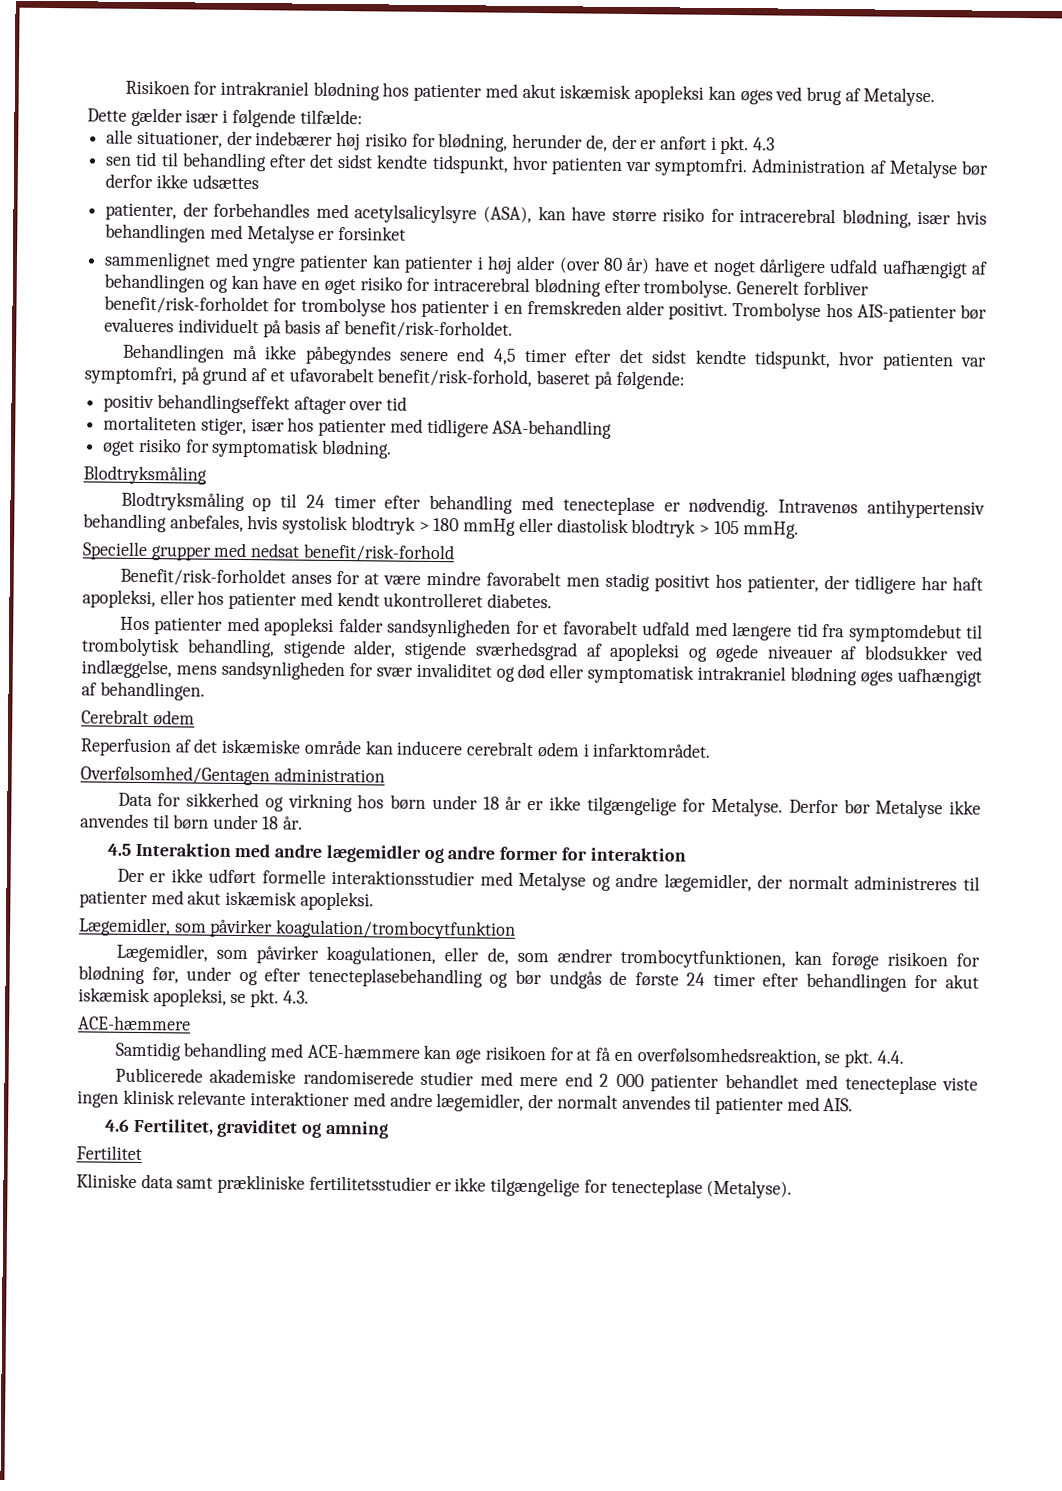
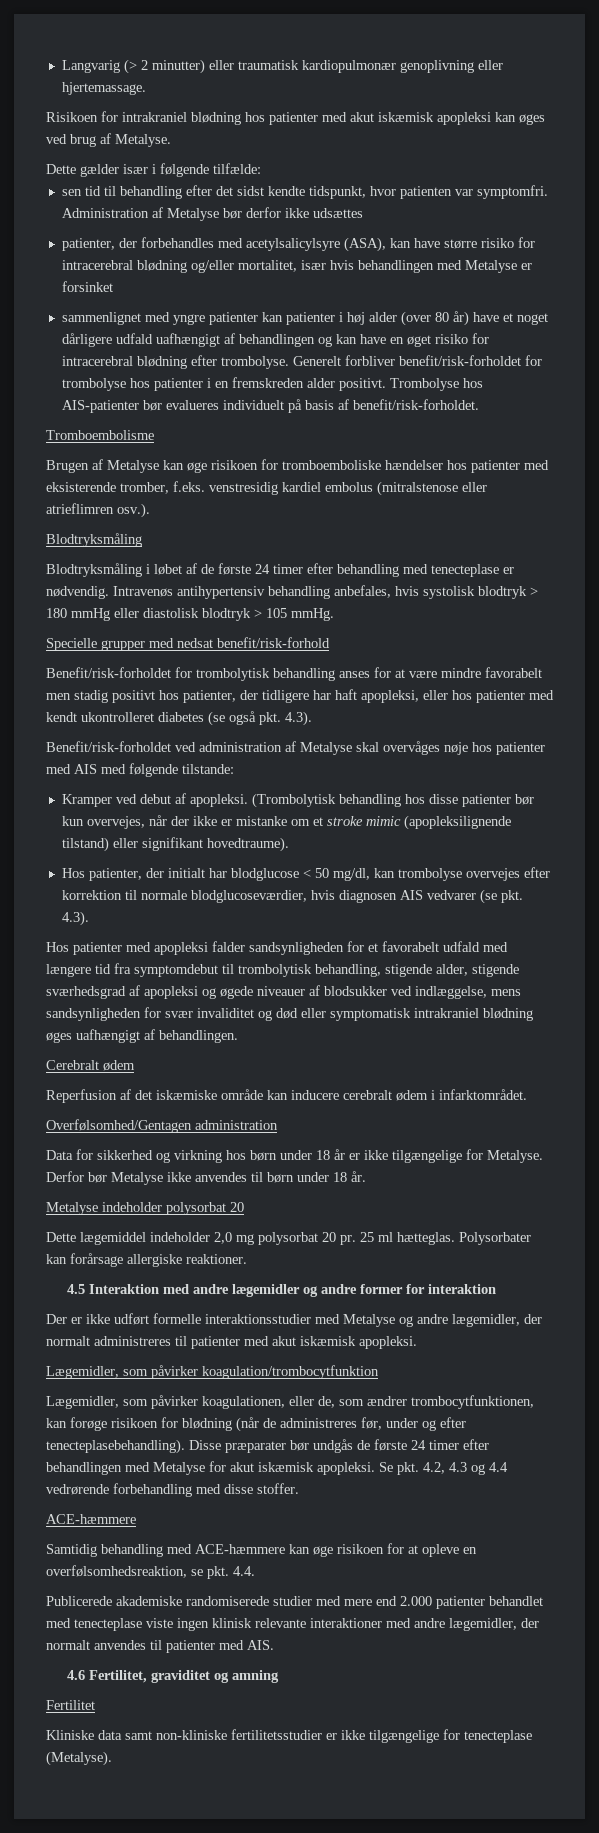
+ Langvarig (> 2 minutter) eller traumatisk kardiopulmonær genoplivning eller hjertemassage.
- alle situationer, der indebærer høj risiko for blødning, herunder de, der er anført i pkt. 4.3
- patienter, der forbehandles med acetylsalicylsyre (ASA), kan have større risiko for intracerebral blødning, især hvis behandlingen med Metalyse er forsinket
+ patienter, der forbehandles med acetylsalicylsyre (ASA), kan have større risiko for intracerebral blødning og/eller mortalitet, især hvis behandlingen med Metalyse er forsinket
- Behandlingen må ikke påbegyndes senere end 4,5 timer efter det sidst kendte tidspunkt, hvor patienten var symptomfri, på grund af et ufavorabelt benefit/risk-forhold, baseret på følgende:
- positiv behandlingseffekt aftager over tid
- mortaliteten stiger, især hos patienter med tidligere ASA-behandling
- øget risiko for symptomatisk blødning.
+ Tromboembolisme
+ Brugen af Metalyse kan øge risikoen for tromboemboliske hændelser hos patienter med eksisterende tromber, f.eks. venstresidig kardiel embolus (mitralstenose eller atrieflimren osv.).
  Blodtryksmåling
- Blodtryksmåling op til 24 timer efter behandling med tenecteplase er nødvendig.
+ Blodtryksmåling i løbet af de første 24 timer efter behandling med tenecteplase er nødvendig.
- Benefit/risk-forholdet anses for at være mindre favorabelt men stadig positivt hos patienter, der tidligere har haft apopleksi, eller hos patienter med kendt ukontrolleret diabetes.
+ Benefit/risk-forholdet for trombolytisk behandling anses for at være mindre favorabelt men stadig positivt hos patienter, der tidligere har haft apopleksi, eller hos patienter med kendt ukontrolleret diabetes (se også pkt. 4.3).
+ Benefit/risk-forholdet ved administration af Metalyse skal overvåges nøje hos patienter med AIS med følgende tilstande:
+ Kramper ved debut af apopleksi. (Trombolytisk behandling hos disse patienter bør kun overvejes, når der ikke er mistanke om et stroke mimic (apopleksilignende tilstand) eller signifikant hovedtraume).
+ Hos patienter, der initialt har blodglucose < 50 mg/dl, kan trombolyse overvejes efter korrektion til normale blodglucoseværdier, hvis diagnosen AIS vedvarer (se pkt. 4.3).
+ Metalyse indeholder polysorbat 20
+ Dette lægemiddel indeholder 2,0 mg polysorbat 20 pr. 25 ml hætteglas. Polysorbater kan forårsage allergiske reaktioner.
- Lægemidler, som påvirker koagulationen, eller de, som ændrer trombocytfunktionen, kan forøge risikoen for blødning før, under og efter tenecteplasebehandling og bør undgås de første 24 timer efter behandlingen for akut iskæmisk apopleksi, se pkt. 4.3.
+ Lægemidler, som påvirker koagulationen, eller de, som ændrer trombocytfunktionen, kan forøge risikoen for blødning (når de administreres før, under og efter tenecteplasebehandling). Disse præparater bør undgås de første 24 timer efter behandlingen med Metalyse for akut iskæmisk apopleksi. Se pkt. 4.2, 4.3 og 4.4 vedrørende forbehandling med disse stoffer.
- Samtidig behandling med ACE-hæmmere kan øge risikoen for at få en overfølsomhedsreaktion, se pkt. 4.4.
+ Samtidig behandling med ACE-hæmmere kan øge risikoen for at opleve en overfølsomhedsreaktion, se pkt. 4.4.
- Publicerede akademiske randomiserede studier med mere end 2 000 patienter behandlet med tenecteplase viste ingen klinisk relevante interaktioner med andre lægemidler, der normalt anvendes til patienter med AIS.
+ Publicerede akademiske randomiserede studier med mere end 2.000 patienter behandlet med tenecteplase viste ingen klinisk relevante interaktioner med andre lægemidler, der normalt anvendes til patienter med AIS.
- Kliniske data samt prækliniske fertilitetsstudier er ikke tilgængelige for tenecteplase (Metalyse).
+ Kliniske data samt non-kliniske fertilitetsstudier er ikke tilgængelige for tenecteplase (Metalyse).

